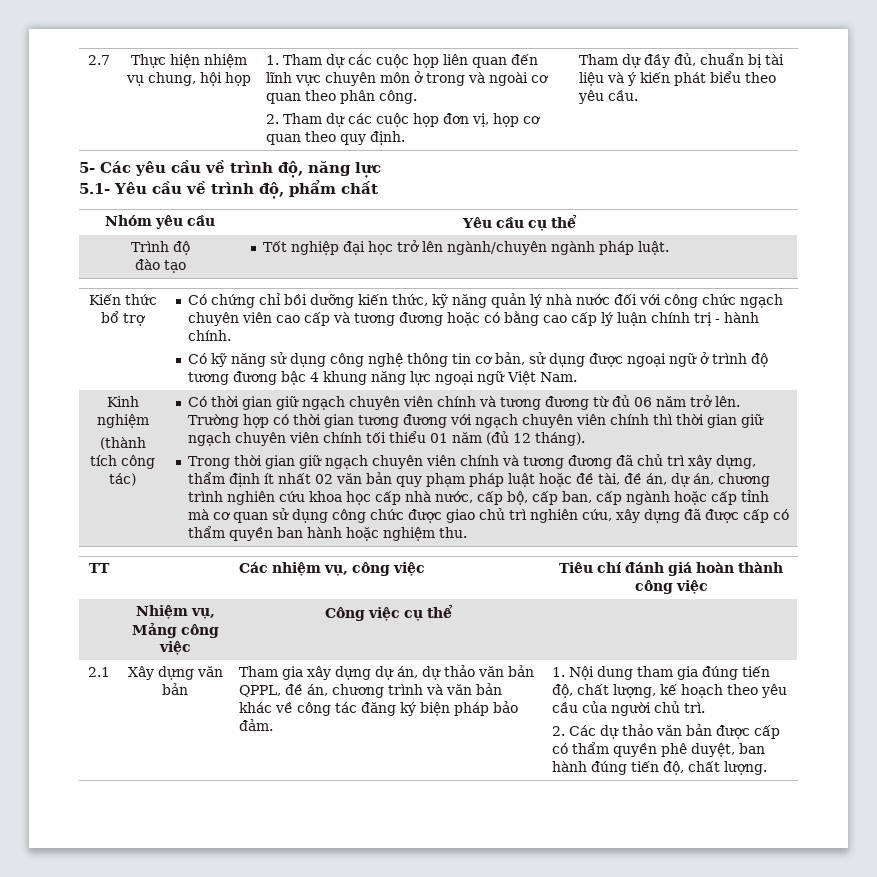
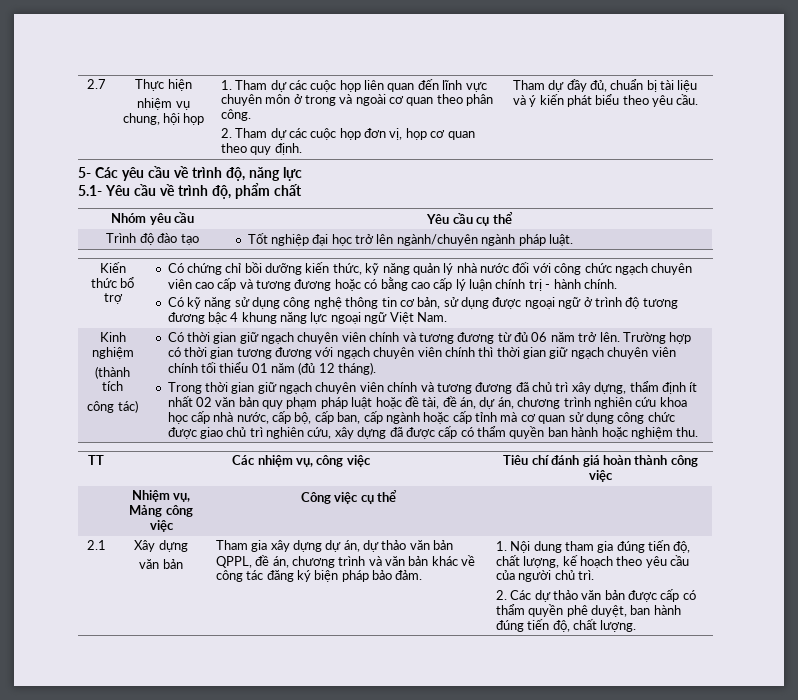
- Thực hiện nhiệm vụ chung, hội họp
+ Thực hiện
+ nhiệm vụ chung, hội họp
- Trình độ
- đào tạo | Tốt nghiệp đại học trở lên ngành/chuyên ngành pháp luật.
+ Trình độ đào tạo | Tốt nghiệp đại học trở lên ngành/chuyên ngành pháp luật.
- (thành tích công tác)
+ (thành tích
+ công tác)
- Xây dựng văn bản
+ Xây dựng
+ văn bản

